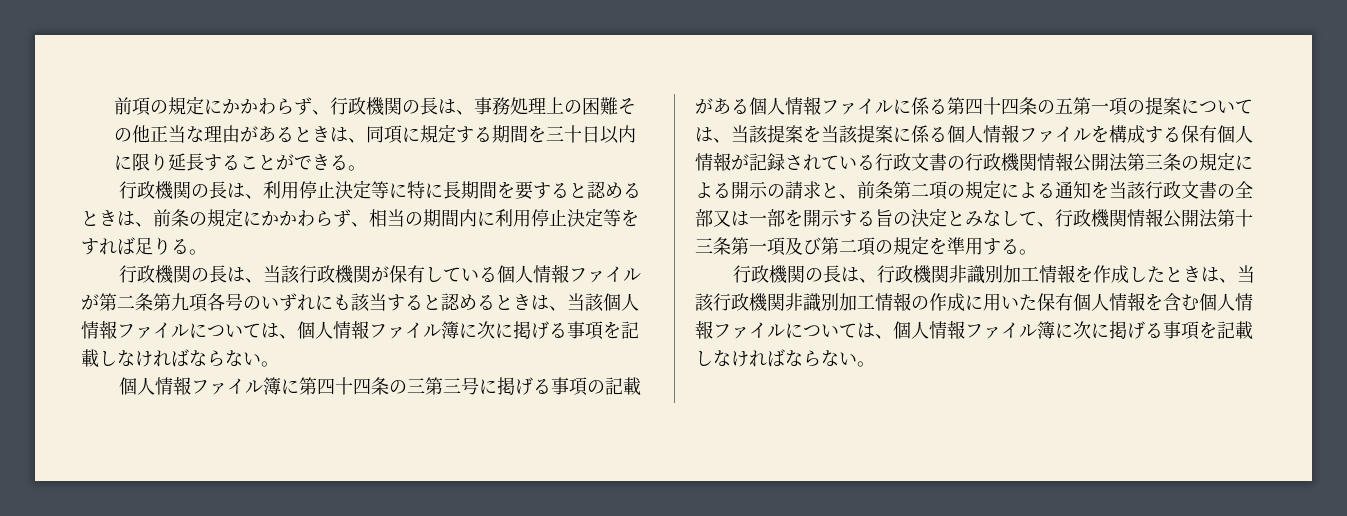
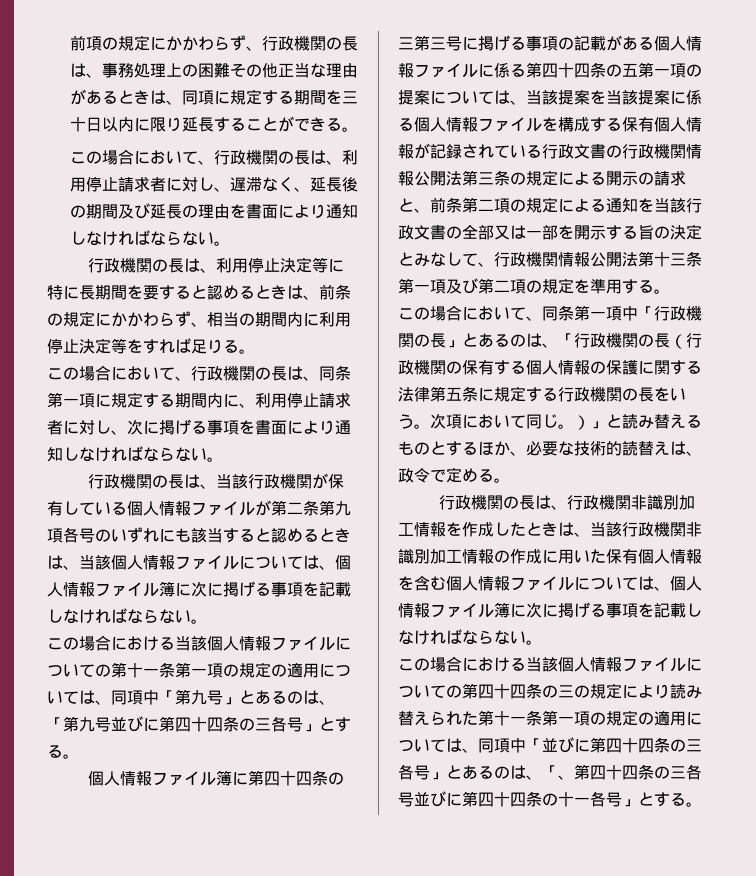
+ この場合において、行政機関の長は、利用停止請求者に対し、遅滞なく、延長後の期間及び延長の理由を書面により通知しなければならない。
+ この場合において、行政機関の長は、同条第一項に規定する期間内に、利用停止請求者に対し、次に掲げる事項を書面により通知しなければならない。
+ この場合における当該個人情報ファイルについての第十一条第一項の規定の適用については、同項中「第九号」とあるのは、「第九号並びに第四十四条の三各号」とする。
+ この場合において、同条第一項中「行政機関の長」とあるのは、「行政機関の長（行政機関の保有する個人情報の保護に関する法律第五条に規定する行政機関の長をいう。次項において同じ。）」と読み替えるものとするほか、必要な技術的読替えは、政令で定める。
+ この場合における当該個人情報ファイルについての第四十四条の三の規定により読み替えられた第十一条第一項の規定の適用については、同項中「並びに第四十四条の三各号」とあるのは、「、第四十四条の三各号並びに第四十四条の十一各号」とする。

